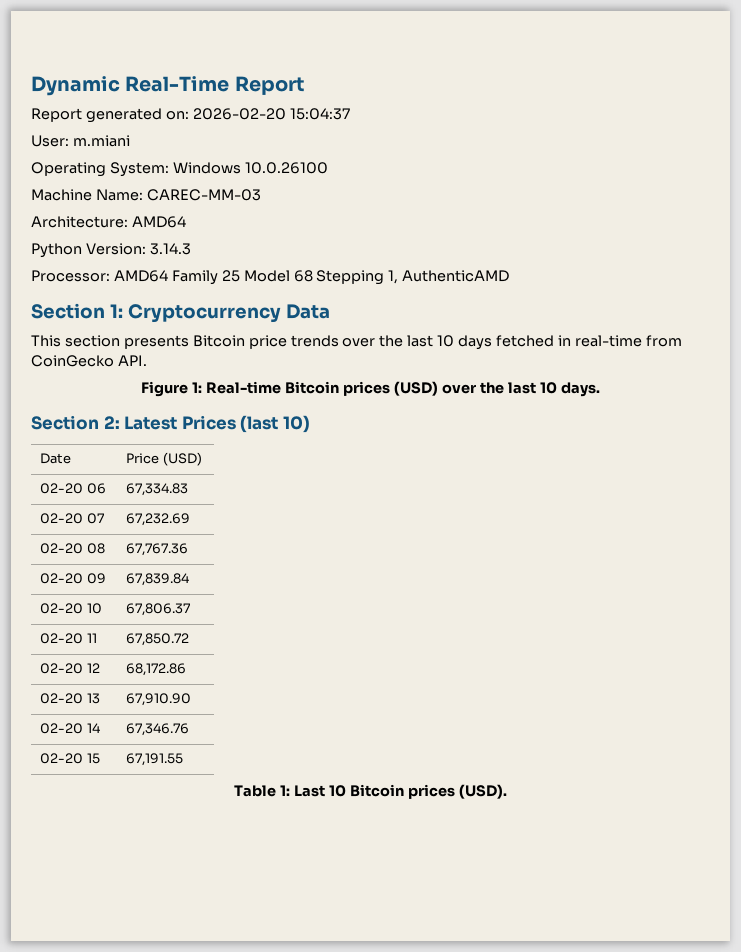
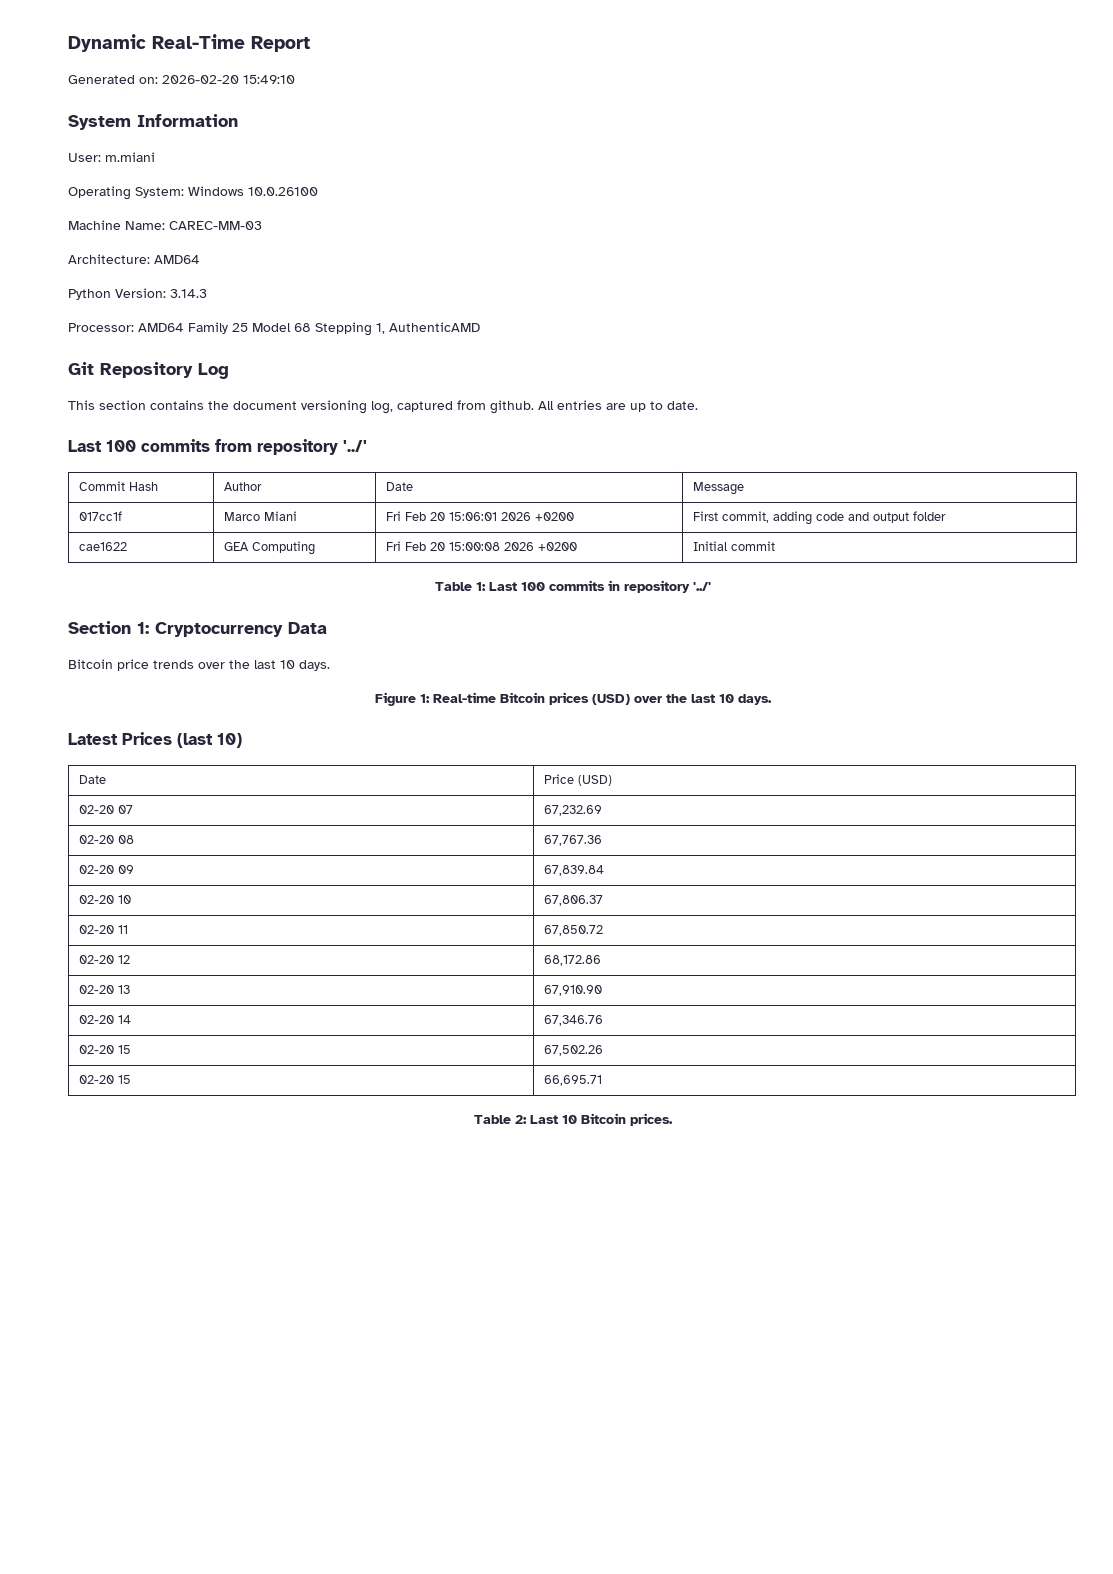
- Report generated on: 2026-02-20 15:04:37
+ Generated on: 2026-02-20 15:49:10
+ System Information
+ Git Repository Log
+ This section contains the document versioning log, captured from github. All entries are up to date.
+ Last 100 commits from repository '../'
+ Commit Hash | Author | Date | Message
+ 017cc1f | Marco Miani | Fri Feb 20 15:06:01 2026 +0200 | First commit, adding code and output folder
+ cae1622 | GEA Computing | Fri Feb 20 15:00:08 2026 +0200 | Initial commit
+ Table 1: Last 100 commits in repository '../'
- This section presents Bitcoin price trends over the last 10 days fetched in real-time from CoinGecko API.
+ Bitcoin price trends over the last 10 days.
- Section 2: Latest Prices (last 10)
+ Latest Prices (last 10)
- 02-20 06 | 67,334.83
- 02-20 15 | 67,191.55
- Table 1: Last 10 Bitcoin prices (USD).
+ 02-20 15 | 67,502.26
+ 02-20 15 | 66,695.71
+ Table 2: Last 10 Bitcoin prices.

